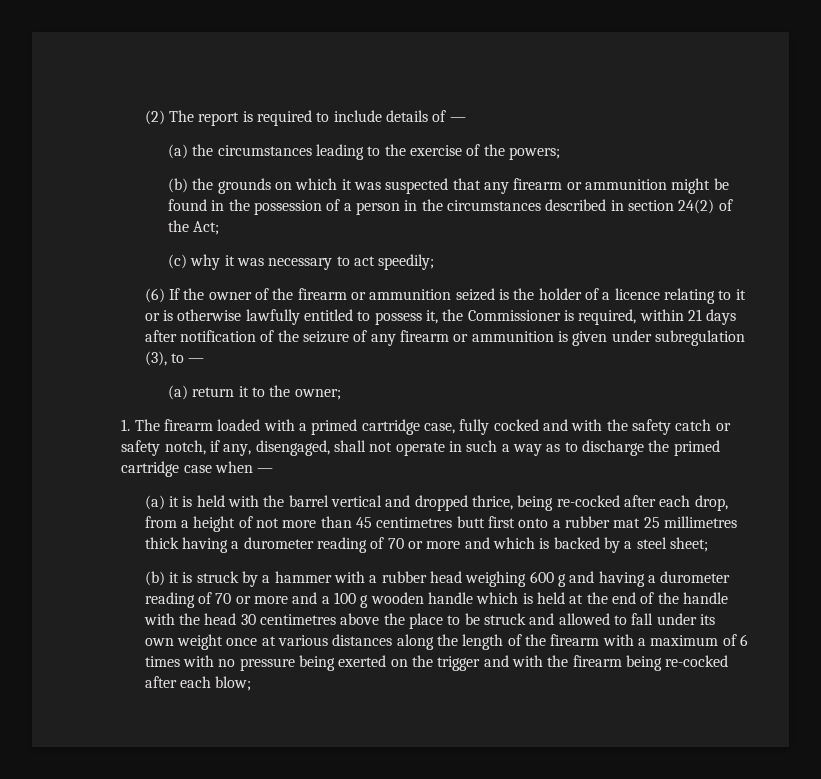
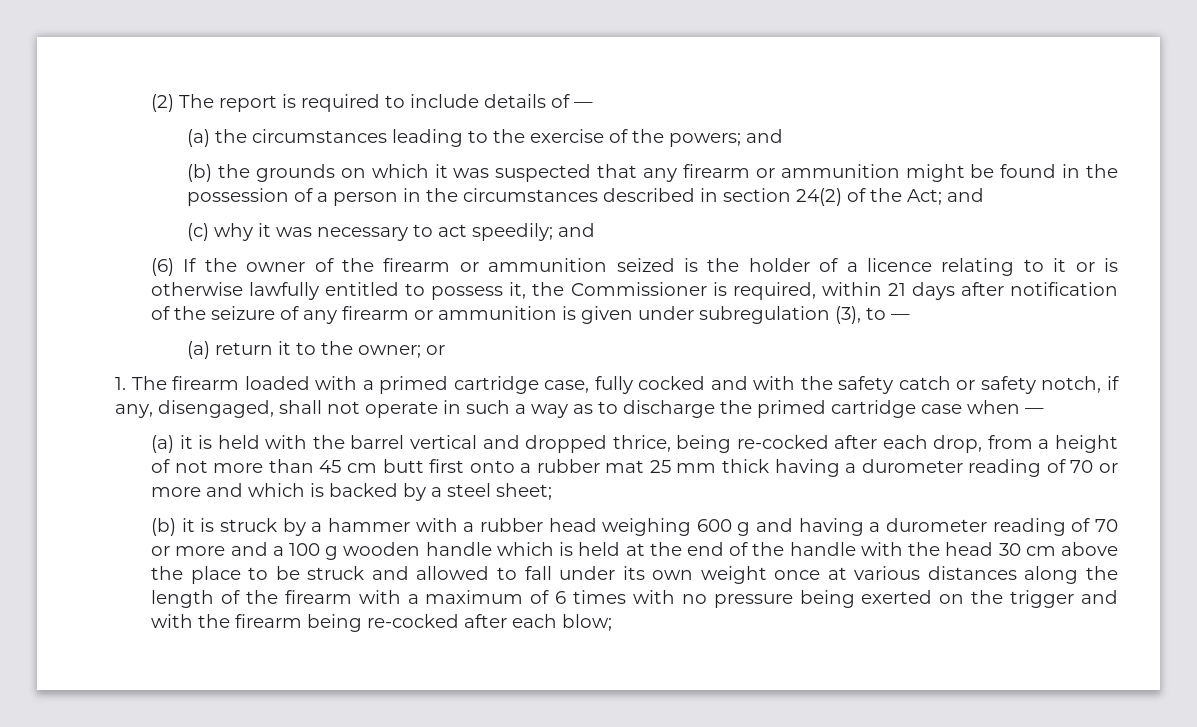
- (a) the circumstances leading to the exercise of the powers;
+ (a) the circumstances leading to the exercise of the powers; and
- (b) the grounds on which it was suspected that any firearm or ammunition might be found in the possession of a person in the circumstances described in section 24(2) of the Act;
+ (b) the grounds on which it was suspected that any firearm or ammunition might be found in the possession of a person in the circumstances described in section 24(2) of the Act; and
- (c) why it was necessary to act speedily;
+ (c) why it was necessary to act speedily; and
- (a) return it to the owner;
+ (a) return it to the owner; or
- (a) it is held with the barrel vertical and dropped thrice, being re-cocked after each drop, from a height of not more than 45 centimetres butt first onto a rubber mat 25 millimetres thick having a durometer reading of 70 or more and which is backed by a steel sheet;
+ (a) it is held with the barrel vertical and dropped thrice, being re-cocked after each drop, from a height of not more than 45 cm butt first onto a rubber mat 25 mm thick having a durometer reading of 70 or more and which is backed by a steel sheet;
- (b) it is struck by a hammer with a rubber head weighing 600 g and having a durometer reading of 70 or more and a 100 g wooden handle which is held at the end of the handle with the head 30 centimetres above the place to be struck and allowed to fall under its own weight once at various distances along the length of the firearm with a maximum of 6 times with no pressure being exerted on the trigger and with the firearm being re-cocked after each blow;
+ (b) it is struck by a hammer with a rubber head weighing 600 g and having a durometer reading of 70 or more and a 100 g wooden handle which is held at the end of the handle with the head 30 cm above the place to be struck and allowed to fall under its own weight once at various distances along the length of the firearm with a maximum of 6 times with no pressure being exerted on the trigger and with the firearm being re-cocked after each blow;

